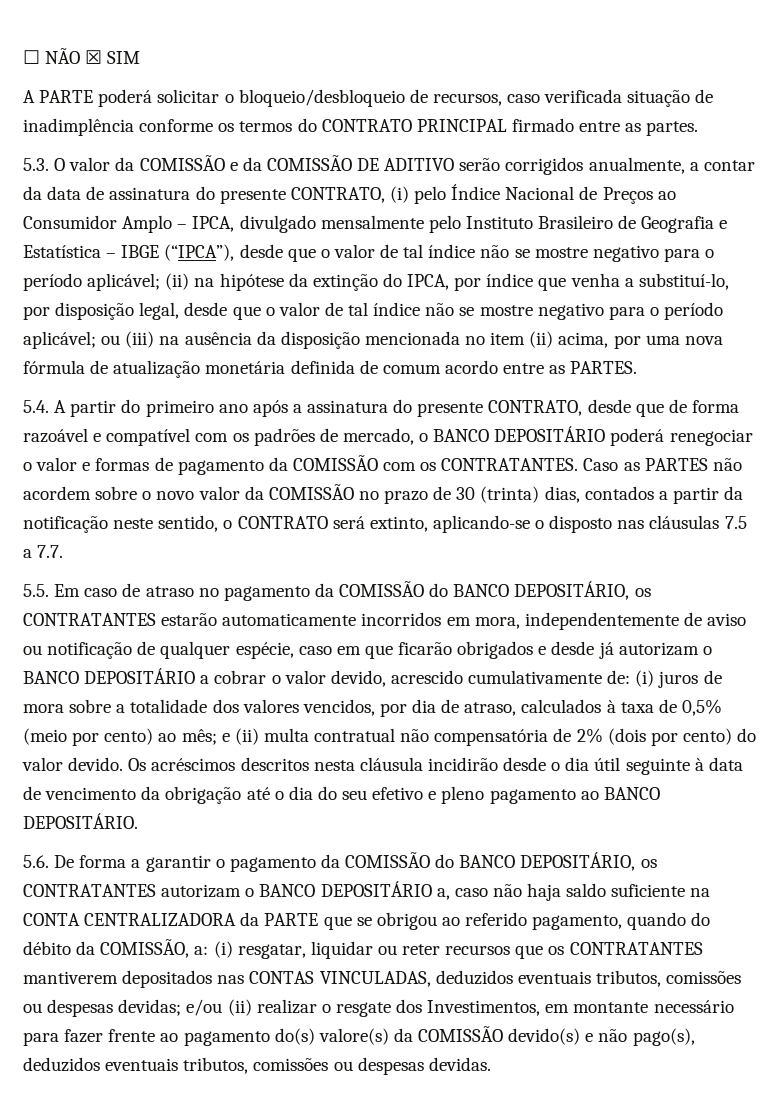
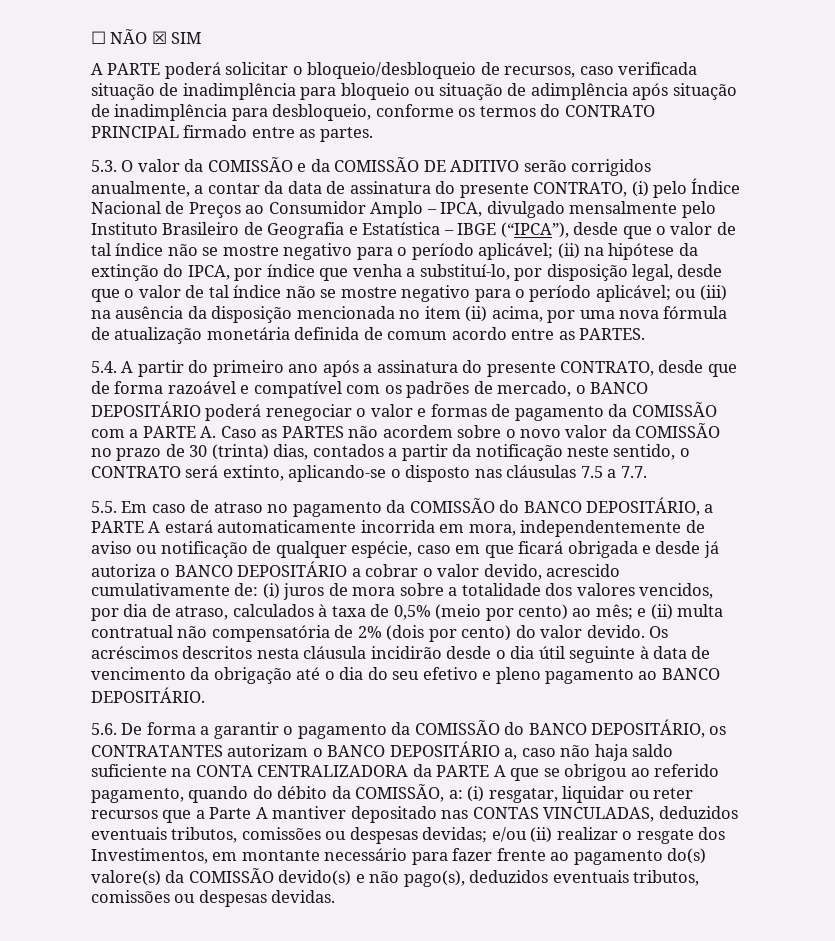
- A PARTE poderá solicitar o bloqueio/desbloqueio de recursos, caso verificada situação de inadimplência conforme os termos do CONTRATO PRINCIPAL firmado entre as partes.
+ A PARTE poderá solicitar o bloqueio/desbloqueio de recursos, caso verificada situação de inadimplência para bloqueio ou situação de adimplência após situação de inadimplência para desbloqueio, conforme os termos do CONTRATO PRINCIPAL firmado entre as partes.
- 5.4. A partir do primeiro ano após a assinatura do presente CONTRATO, desde que de forma razoável e compatível com os padrões de mercado, o BANCO DEPOSITÁRIO poderá renegociar o valor e formas de pagamento da COMISSÃO com os CONTRATANTES. Caso as PARTES não acordem sobre o novo valor da COMISSÃO no prazo de 30 (trinta) dias, contados a partir da notificação neste sentido, o CONTRATO será extinto, aplicando-se o disposto nas cláusulas 7.5 a 7.7.
+ 5.4. A partir do primeiro ano após a assinatura do presente CONTRATO, desde que de forma razoável e compatível com os padrões de mercado, o BANCO DEPOSITÁRIO poderá renegociar o valor e formas de pagamento da COMISSÃO com a PARTE A. Caso as PARTES não acordem sobre o novo valor da COMISSÃO no prazo de 30 (trinta) dias, contados a partir da notificação neste sentido, o CONTRATO será extinto, aplicando-se o disposto nas cláusulas 7.5 a 7.7.
- 5.5. Em caso de atraso no pagamento da COMISSÃO do BANCO DEPOSITÁRIO, os CONTRATANTES estarão automaticamente incorridos em mora, independentemente de aviso ou notificação de qualquer espécie, caso em que ficarão obrigados e desde já autorizam o BANCO DEPOSITÁRIO a cobrar o valor devido, acrescido cumulativamente de:
+ 5.5. Em caso de atraso no pagamento da COMISSÃO do BANCO DEPOSITÁRIO, a PARTE A estará automaticamente incorrida em mora, independentemente de aviso ou notificação de qualquer espécie, caso em que ficará obrigada e desde já autoriza o BANCO DEPOSITÁRIO a cobrar o valor devido, acrescido cumulativamente de:
- 5.6. De forma a garantir o pagamento da COMISSÃO do BANCO DEPOSITÁRIO, os CONTRATANTES autorizam o BANCO DEPOSITÁRIO a, caso não haja saldo suficiente na CONTA CENTRALIZADORA da PARTE que se obrigou ao referido pagamento, quando do débito da COMISSÃO, a:
+ 5.6. De forma a garantir o pagamento da COMISSÃO do BANCO DEPOSITÁRIO, os CONTRATANTES autorizam o BANCO DEPOSITÁRIO a, caso não haja saldo suficiente na CONTA CENTRALIZADORA da PARTE A que se obrigou ao referido pagamento, quando do débito da COMISSÃO, a:
- (i) resgatar, liquidar ou reter recursos que os CONTRATANTES mantiverem depositados nas CONTAS VINCULADAS, deduzidos eventuais tributos, comissões ou despesas devidas;
+ (i) resgatar, liquidar ou reter recursos que a Parte A mantiver depositado nas CONTAS VINCULADAS, deduzidos eventuais tributos, comissões ou despesas devidas;

